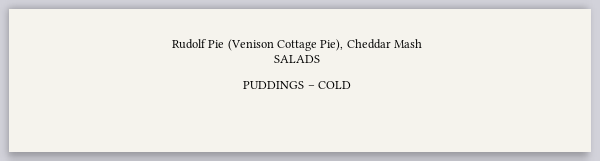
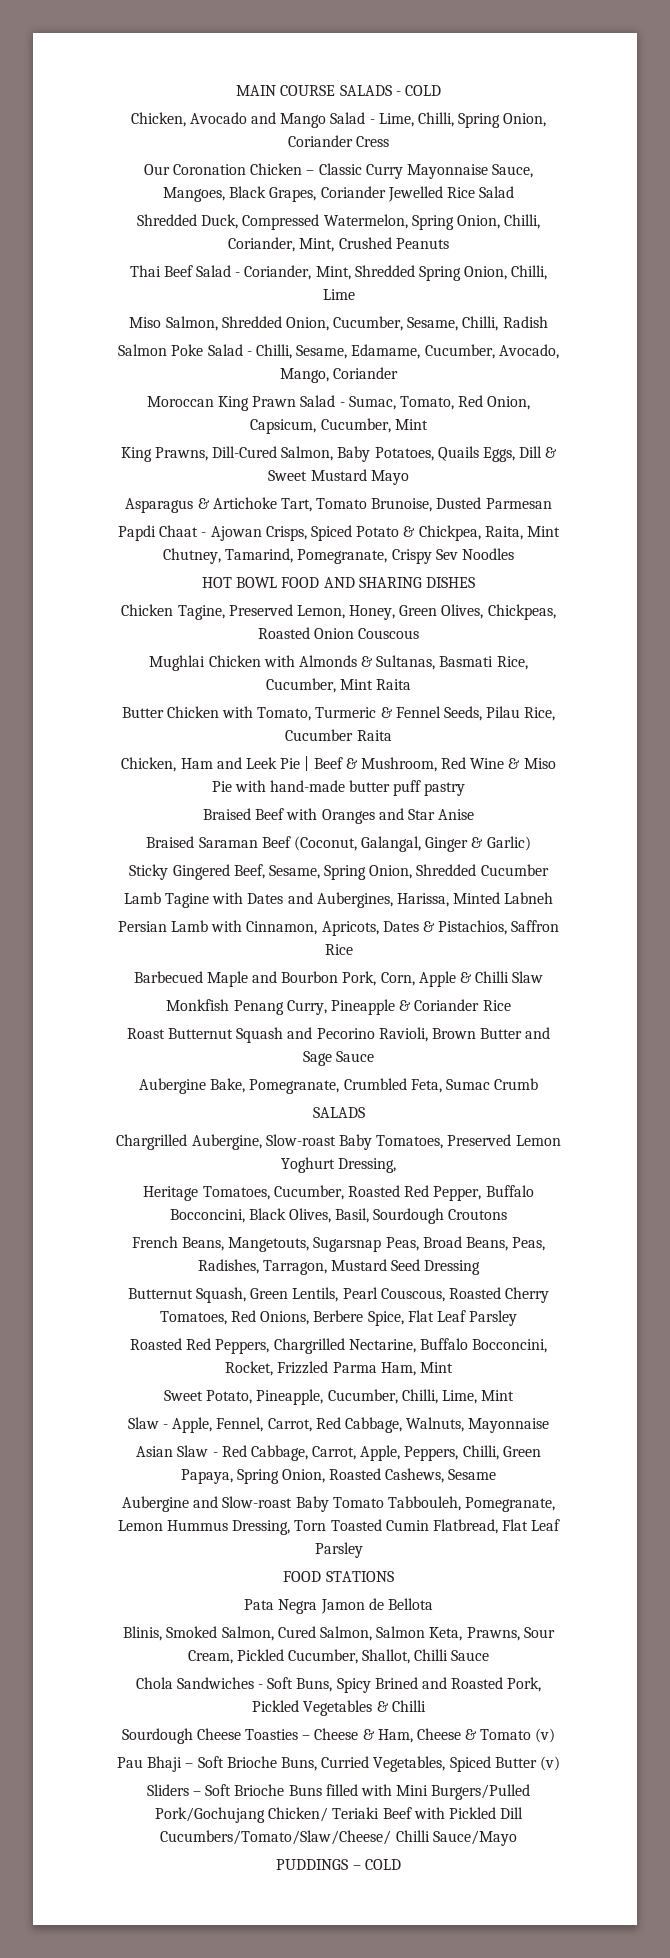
- Rudolf Pie (Venison Cottage Pie), Cheddar Mash
+ MAIN COURSE SALADS - COLD
+ Chicken, Avocado and Mango Salad - Lime, Chilli, Spring Onion, Coriander Cress
+ Our Coronation Chicken – Classic Curry Mayonnaise Sauce, Mangoes, Black Grapes, Coriander Jewelled Rice Salad
+ Shredded Duck, Compressed Watermelon, Spring Onion, Chilli, Coriander, Mint, Crushed Peanuts
+ Thai Beef Salad - Coriander, Mint, Shredded Spring Onion, Chilli, Lime
+ Miso Salmon, Shredded Onion, Cucumber, Sesame, Chilli, Radish
+ Salmon Poke Salad - Chilli, Sesame, Edamame, Cucumber, Avocado, Mango, Coriander
+ Moroccan King Prawn Salad - Sumac, Tomato, Red Onion, Capsicum, Cucumber, Mint
+ King Prawns, Dill-Cured Salmon, Baby Potatoes, Quails Eggs, Dill & Sweet Mustard Mayo
+ Asparagus & Artichoke Tart, Tomato Brunoise, Dusted Parmesan
+ Papdi Chaat - Ajowan Crisps, Spiced Potato & Chickpea, Raita, Mint Chutney, Tamarind, Pomegranate, Crispy Sev Noodles
+ HOT BOWL FOOD AND SHARING DISHES
+ Chicken Tagine, Preserved Lemon, Honey, Green Olives, Chickpeas, Roasted Onion Couscous
+ Mughlai Chicken with Almonds & Sultanas, Basmati Rice, Cucumber, Mint Raita
+ Butter Chicken with Tomato, Turmeric & Fennel Seeds, Pilau Rice, Cucumber Raita
+ Chicken, Ham and Leek Pie | Beef & Mushroom, Red Wine & Miso Pie with hand-made butter puff pastry
+ Braised Beef with Oranges and Star Anise
+ Braised Saraman Beef (Coconut, Galangal, Ginger & Garlic)
+ Sticky Gingered Beef, Sesame, Spring Onion, Shredded Cucumber
+ Lamb Tagine with Dates and Aubergines, Harissa, Minted Labneh
+ Persian Lamb with Cinnamon, Apricots, Dates & Pistachios, Saffron Rice
+ Barbecued Maple and Bourbon Pork, Corn, Apple & Chilli Slaw
+ Monkfish Penang Curry, Pineapple & Coriander Rice
+ Roast Butternut Squash and Pecorino Ravioli, Brown Butter and Sage Sauce
+ Aubergine Bake, Pomegranate, Crumbled Feta, Sumac Crumb
  SALADS
+ Chargrilled Aubergine, Slow-roast Baby Tomatoes, Preserved Lemon Yoghurt Dressing,
+ Heritage Tomatoes, Cucumber, Roasted Red Pepper, Buffalo Bocconcini, Black Olives, Basil, Sourdough Croutons
+ French Beans, Mangetouts, Sugarsnap Peas, Broad Beans, Peas, Radishes, Tarragon, Mustard Seed Dressing
+ Butternut Squash, Green Lentils, Pearl Couscous, Roasted Cherry Tomatoes, Red Onions, Berbere Spice, Flat Leaf Parsley
+ Roasted Red Peppers, Chargrilled Nectarine, Buffalo Bocconcini, Rocket, Frizzled Parma Ham, Mint
+ Sweet Potato, Pineapple, Cucumber, Chilli, Lime, Mint
+ Slaw - Apple, Fennel, Carrot, Red Cabbage, Walnuts, Mayonnaise
+ Asian Slaw - Red Cabbage, Carrot, Apple, Peppers, Chilli, Green Papaya, Spring Onion, Roasted Cashews, Sesame
+ Aubergine and Slow-roast Baby Tomato Tabbouleh, Pomegranate, Lemon Hummus Dressing, Torn Toasted Cumin Flatbread, Flat Leaf Parsley
+ FOOD STATIONS
+ Pata Negra Jamon de Bellota
+ Blinis, Smoked Salmon, Cured Salmon, Salmon Keta, Prawns, Sour Cream, Pickled Cucumber, Shallot, Chilli Sauce
+ Chola Sandwiches - Soft Buns, Spicy Brined and Roasted Pork, Pickled Vegetables & Chilli
+ Sourdough Cheese Toasties – Cheese & Ham, Cheese & Tomato (v)
+ Pau Bhaji – Soft Brioche Buns, Curried Vegetables, Spiced Butter (v)
+ Sliders – Soft Brioche Buns filled with Mini Burgers/Pulled Pork/Gochujang Chicken/ Teriaki Beef with Pickled Dill Cucumbers/Tomato/Slaw/Cheese/ Chilli Sauce/Mayo

